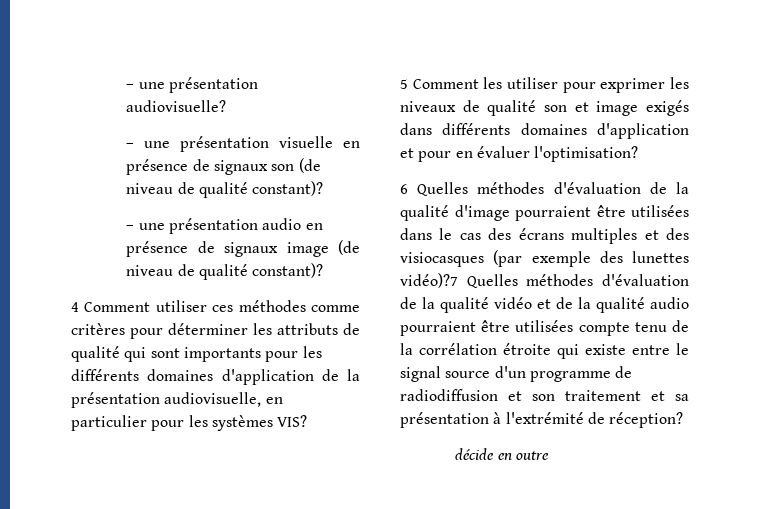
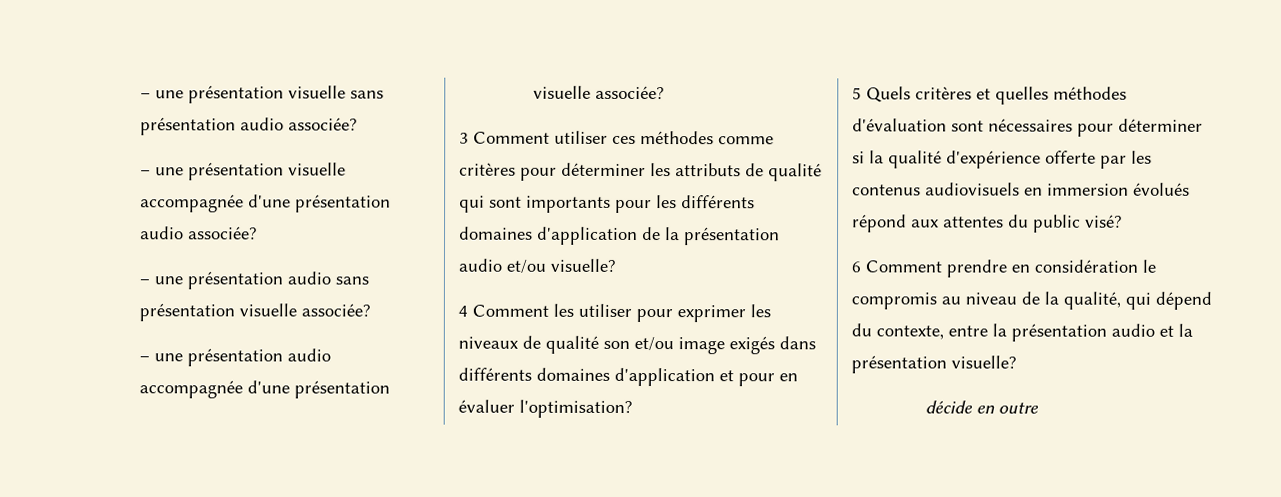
- – une présentation audiovisuelle?
- – une présentation visuelle en présence de signaux son (de niveau de qualité constant)?
- – une présentation audio en présence de signaux image (de niveau de qualité constant)?
- 4 Comment utiliser ces méthodes comme critères pour déterminer les attributs de qualité qui sont importants pour les différents domaines d'application de la présentation audiovisuelle, en particulier pour les systèmes VIS?
- 5 Comment les utiliser pour exprimer les niveaux de qualité son et image exigés dans différents domaines d'application et pour en évaluer l'optimisation?
+ – une présentation visuelle sans présentation audio associée?
+ – une présentation visuelle accompagnée d'une présentation audio associée?
+ – une présentation audio sans présentation visuelle associée?
+ – une présentation audio accompagnée d'une présentation visuelle associée?
+ 3 Comment utiliser ces méthodes comme critères pour déterminer les attributs de qualité qui sont importants pour les différents domaines d'application de la présentation audio et/ou visuelle?
+ 4 Comment les utiliser pour exprimer les niveaux de qualité son et/ou image exigés dans différents domaines d'application et pour en évaluer l'optimisation?
- 6 Quelles méthodes d'évaluation de la qualité d'image pourraient être utilisées dans le cas des écrans multiples et des visiocasques (par exemple des lunettes vidéo)?7 Quelles méthodes d'évaluation de la qualité vidéo et de la qualité audio pourraient être utilisées compte tenu de la corrélation étroite qui existe entre le signal source d'un programme de radiodiffusion et son traitement et sa présentation à l'extrémité de réception?
+ 5 Quels critères et quelles méthodes d'évaluation sont nécessaires pour déterminer si la qualité d'expérience offerte par les contenus audiovisuels en immersion évolués répond aux attentes du public visé?
+ 6 Comment prendre en considération le compromis au niveau de la qualité, qui dépend du contexte, entre la présentation audio et la présentation visuelle?

